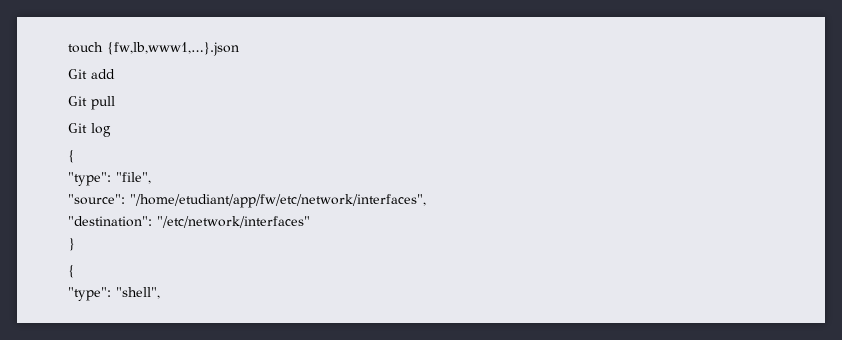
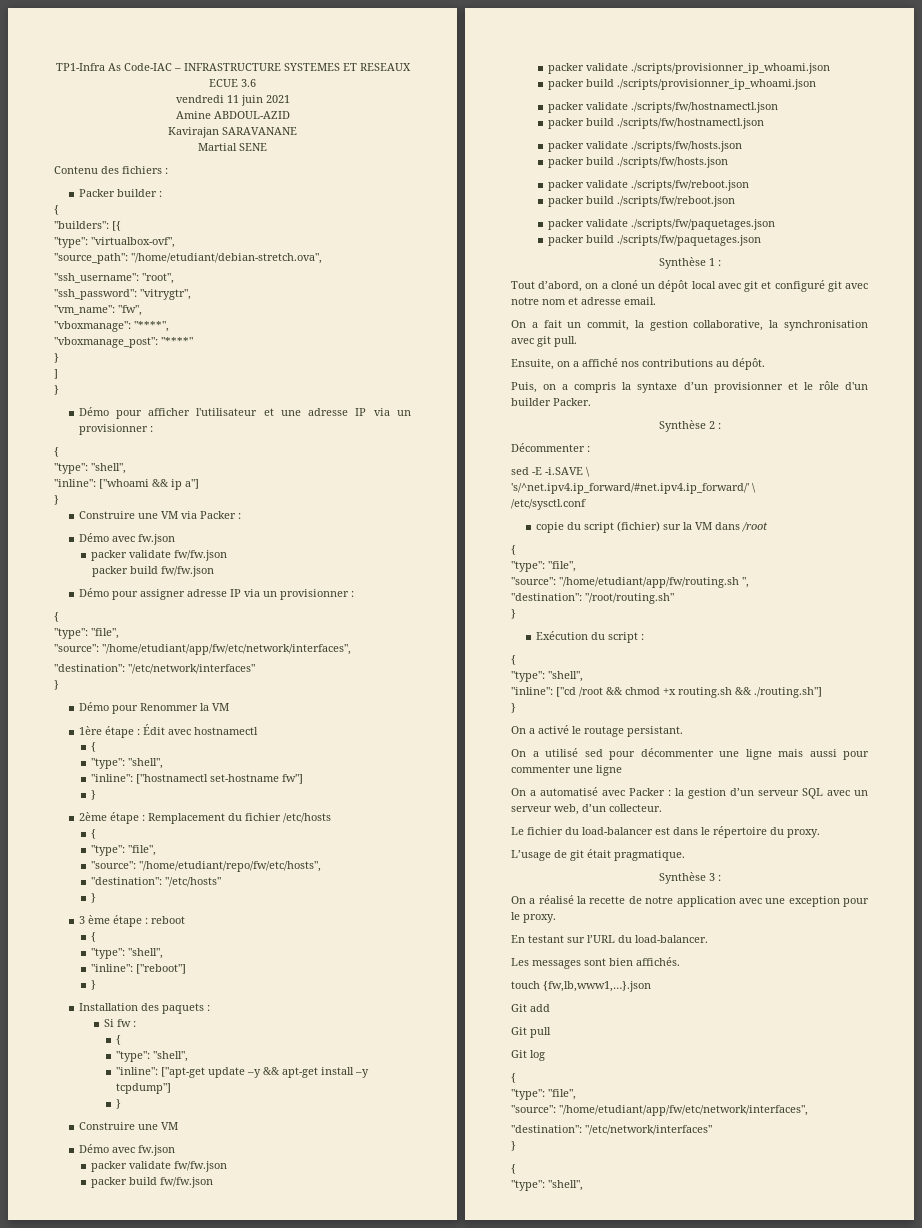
+ TP1-Infra As Code-IAC – INFRASTRUCTURE SYSTEMES ET RESEAUX ECUE 3.6
+ vendredi 11 juin 2021
+ Amine ABDOUL-AZID
+ Kavirajan SARAVANANE
+ Martial SENE
+ Contenu des fichiers :
+ Packer builder :
+ {
+ "builders": [{
+ "type": "virtualbox-ovf",
+ "source_path": "/home/etudiant/debian-stretch.ova",
+ "ssh_username": "root",
+ "ssh_password": "vitrygtr",
+ "vm_name": "fw",
+ "vboxmanage": "****",
+ "vboxmanage_post": "****"
+ }
+ ]
+ }
+ Démo pour afficher l'utilisateur et une adresse IP via un provisionner :
+ {
+ "type": "shell",
+ "inline": ["whoami && ip a"]
+ }
+ Construire une VM via Packer :
+ Démo avec fw.json
+ packer validate fw/fw.json
+ packer build fw/fw.json
+ Démo pour assigner adresse IP via un provisionner :
+ {
+ "type": "file",
+ "source": "/home/etudiant/app/fw/etc/network/interfaces",
+ "destination": "/etc/network/interfaces"
+ }
+ Démo pour Renommer la VM
+ 1ère étape : Édit avec hostnamectl
+ {
+ "type": "shell",
+ "inline": ["hostnamectl set-hostname fw"]
+ }
+ 2ème étape : Remplacement du fichier /etc/hosts
+ {
+ "type": "file",
+ "source": "/home/etudiant/repo/fw/etc/hosts",
+ "destination": "/etc/hosts"
+ }
+ 3 ème étape : reboot
+ {
+ "type": "shell",
+ "inline": ["reboot"]
+ }
+ Installation des paquets :
+ Si fw :
+ {
+ "type": "shell",
+ "inline": ["apt-get update –y && apt-get install –y tcpdump"]
+ }
+ Construire une VM
+ Démo avec fw.json
+ packer validate fw/fw.json
+ packer build fw/fw.json
+ packer validate ./scripts/provisionner_ip_whoami.json
+ packer build ./scripts/provisionner_ip_whoami.json
+ packer validate ./scripts/fw/hostnamectl.json
+ packer build ./scripts/fw/hostnamectl.json
+ packer validate ./scripts/fw/hosts.json
+ packer build ./scripts/fw/hosts.json
+ packer validate ./scripts/fw/reboot.json
+ packer build ./scripts/fw/reboot.json
+ packer validate ./scripts/fw/paquetages.json
+ packer build ./scripts/fw/paquetages.json
+ Synthèse 1 :
+ Tout d’abord, on a cloné un dépôt local avec git et configuré git avec notre nom et adresse email.
+ On a fait un commit, la gestion collaborative, la synchronisation avec git pull.
+ Ensuite, on a affiché nos contributions au dépôt.
+ Puis, on a compris la syntaxe d’un provisionner et le rôle d'un builder Packer.
+ Synthèse 2 :
+ Décommenter :
+ sed -E -i.SAVE \
+ 's/^net.ipv4.ip_forward/#net.ipv4.ip_forward/' \
+ /etc/sysctl.conf
+ copie du script (fichier) sur la VM dans /root
+ {
+ "type": "file",
+ "source": "/home/etudiant/app/fw/routing.sh ",
+ "destination": "/root/routing.sh"
+ }
+ Exécution du script :
+ {
+ "type": "shell",
+ "inline": ["cd /root && chmod +x routing.sh && ./routing.sh"]
+ }
+ On a activé le routage persistant.
+ On a utilisé sed pour décommenter une ligne mais aussi pour commenter une ligne
+ On a automatisé avec Packer : la gestion d’un serveur SQL avec un serveur web, d’un collecteur.
+ Le fichier du load-balancer est dans le répertoire du proxy.
+ L’usage de git était pragmatique.
+ Synthèse 3 :
+ On a réalisé la recette de notre application avec une exception pour le proxy.
+ En testant sur l’URL du load-balancer.
+ Les messages sont bien affichés.

